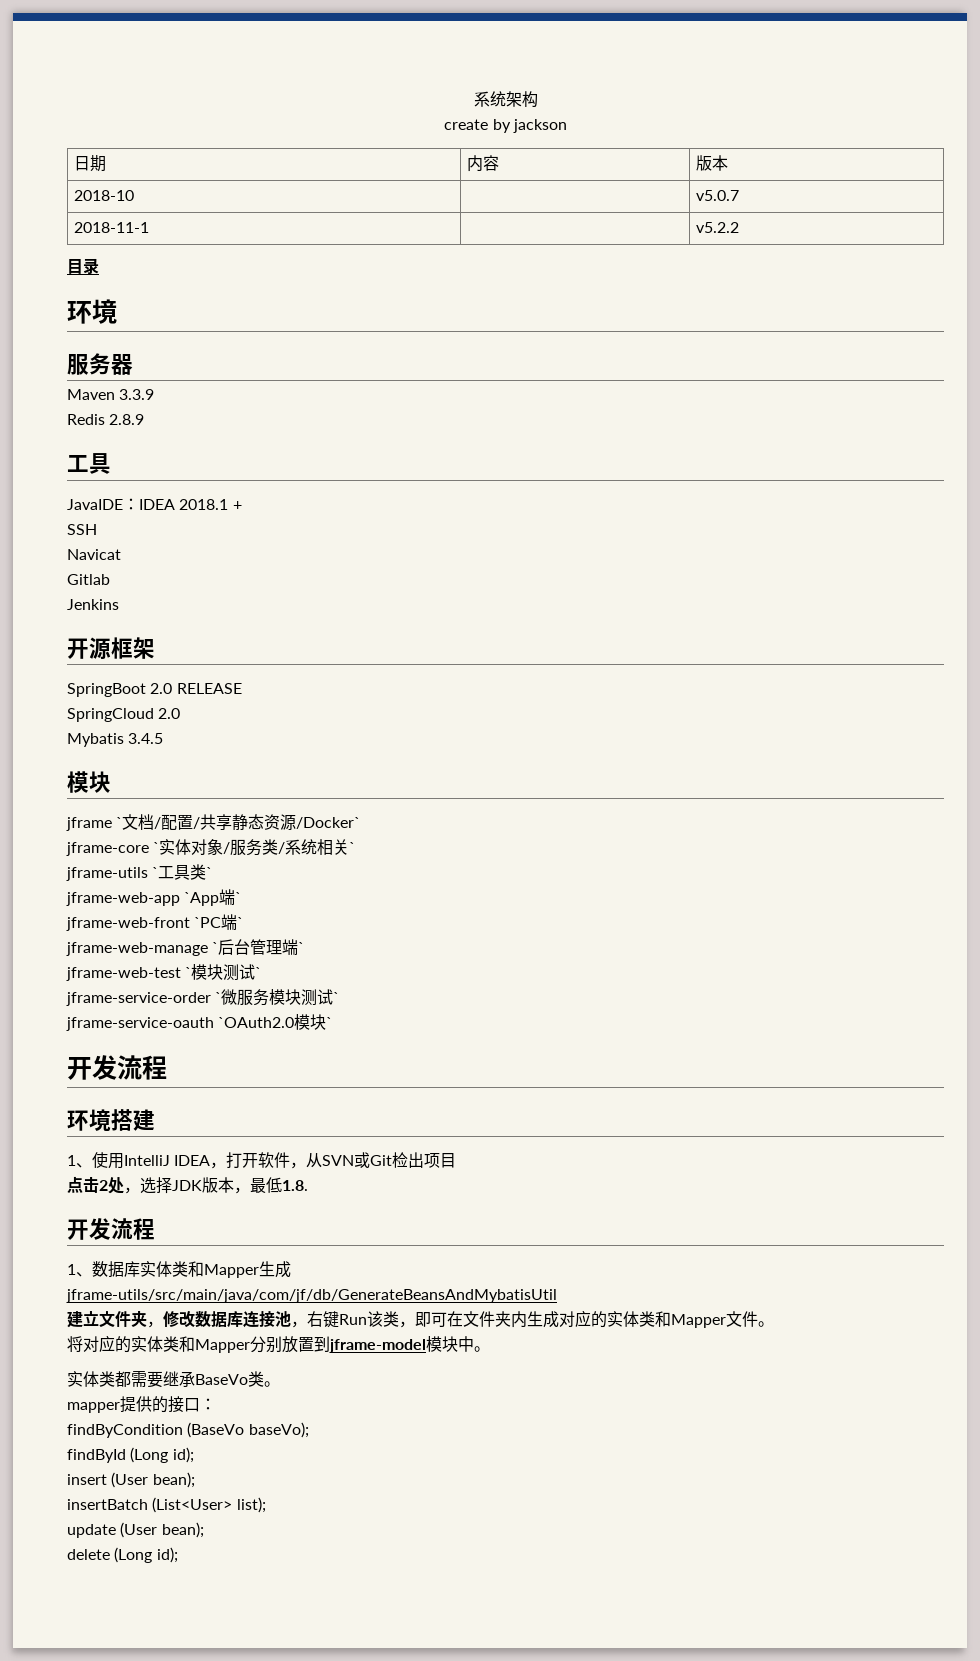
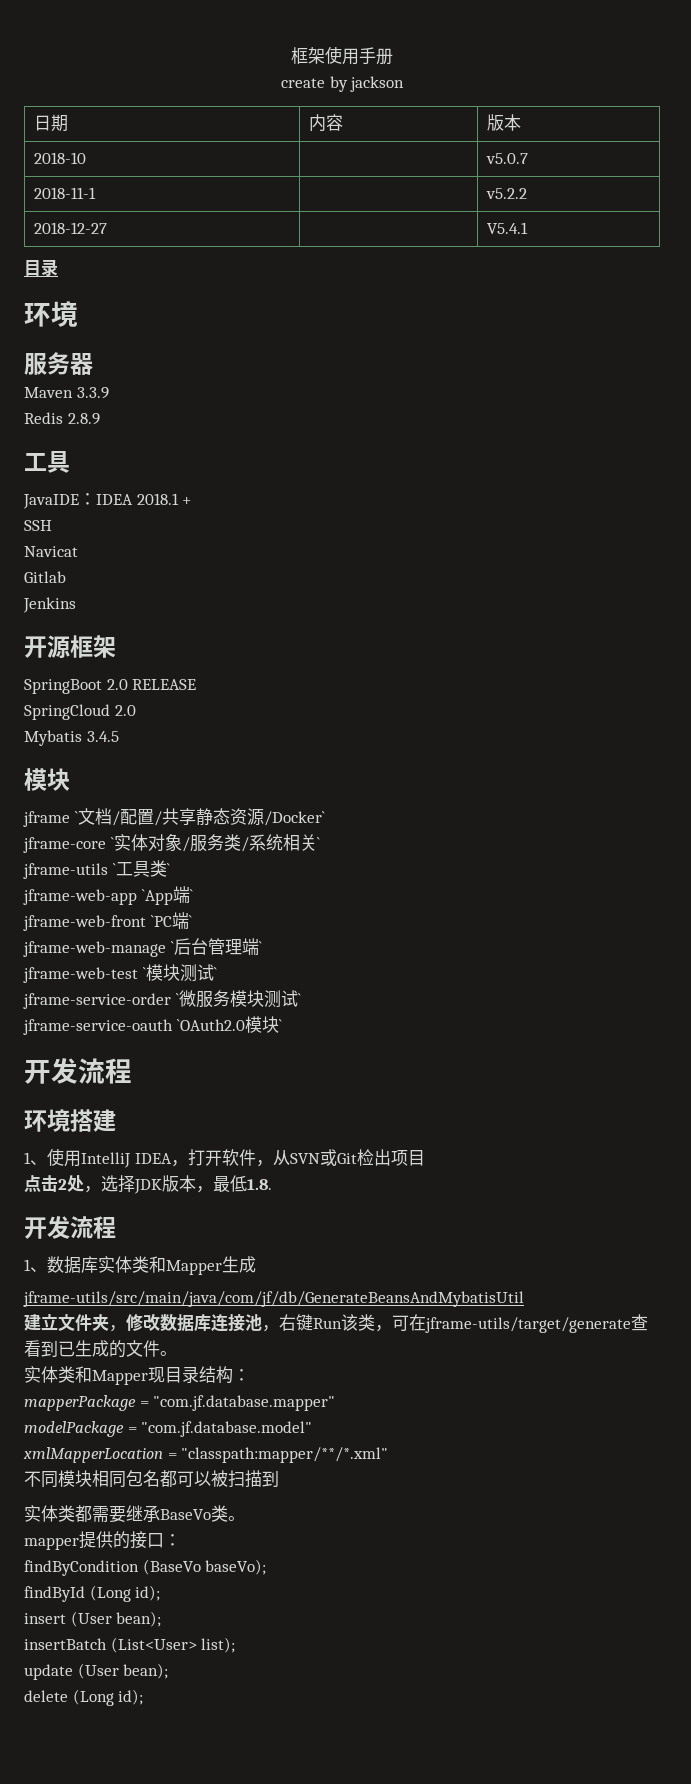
- 系统架构
+ 框架使用手册
+ 2018-12-27 | | V5.4.1
- 建立文件夹，修改数据库连接池，右键Run该类，即可在文件夹内生成对应的实体类和Mapper文件。
- 将对应的实体类和Mapper分别放置到jframe-model模块中。
+ 建立文件夹，修改数据库连接池，右键Run该类，可在jframe-utils/target/generate查看到已生成的文件。
+ 实体类和Mapper现目录结构：
+ mapperPackage = "com.jf.database.mapper"
+ modelPackage = "com.jf.database.model"
+ xmlMapperLocation = "classpath:mapper/**/*.xml"
+ 不同模块相同包名都可以被扫描到

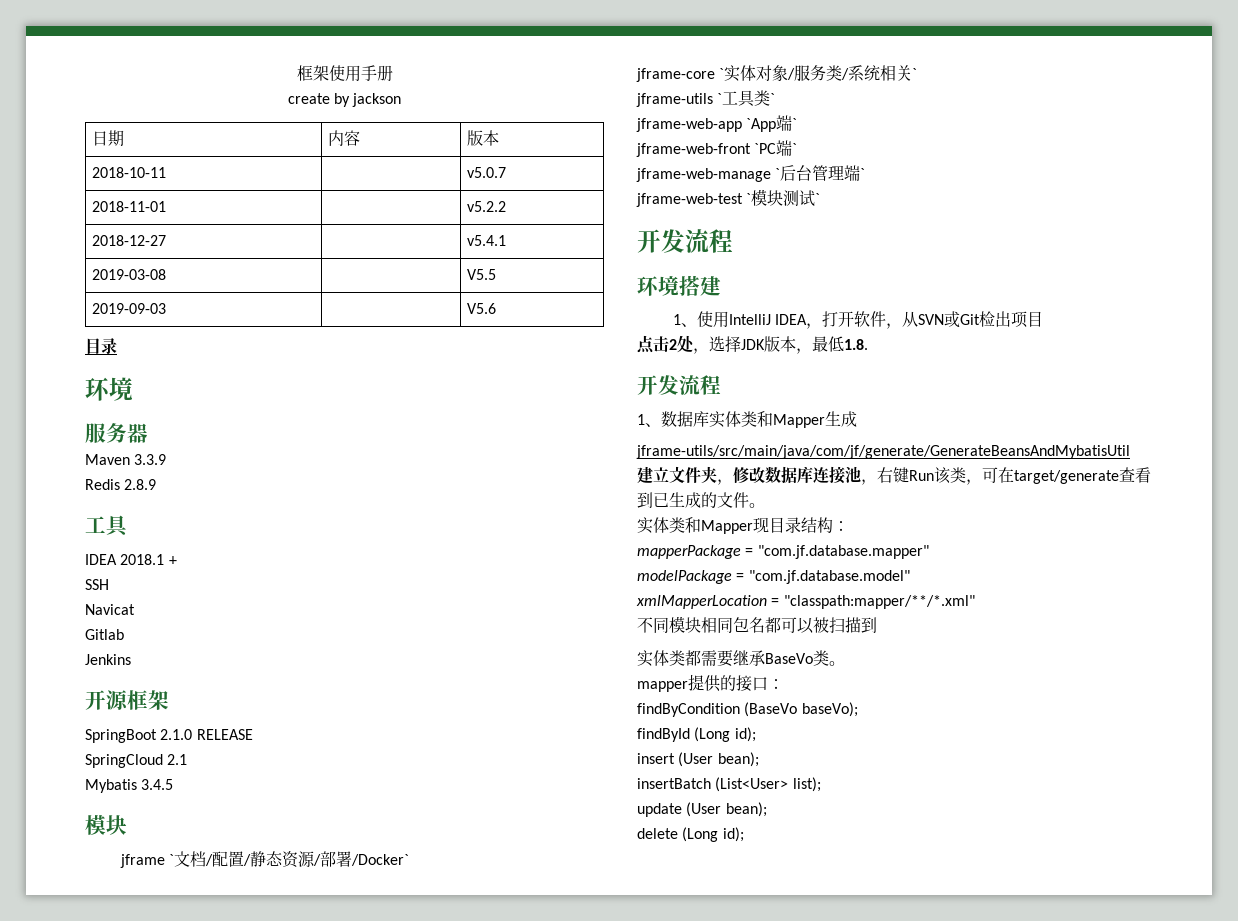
- 2018-10 | | v5.0.7
+ 2018-10-11 | | v5.0.7
- 2018-11-1 | | v5.2.2
+ 2018-11-01 | | v5.2.2
- 2018-12-27 | | V5.4.1
+ 2018-12-27 | | v5.4.1
+ 2019-03-08 | | V5.5
+ 2019-09-03 | | V5.6
- JavaIDE：IDEA 2018.1 +
+ IDEA 2018.1 +
- SpringBoot 2.0 RELEASE
+ SpringBoot 2.1.0 RELEASE
- SpringCloud 2.0
+ SpringCloud 2.1
- jframe `文档/配置/共享静态资源/Docker`
+ jframe `文档/配置/静态资源/部署/Docker`
- jframe-service-order `微服务模块测试`
- jframe-service-oauth `OAuth2.0模块`
- jframe-utils/src/main/java/com/jf/db/GenerateBeansAndMybatisUtil
+ jframe-utils/src/main/java/com/jf/generate/GenerateBeansAndMybatisUtil
- 建立文件夹，修改数据库连接池，右键Run该类，可在jframe-utils/target/generate查看到已生成的文件。
+ 建立文件夹，修改数据库连接池，右键Run该类，可在target/generate查看到已生成的文件。

